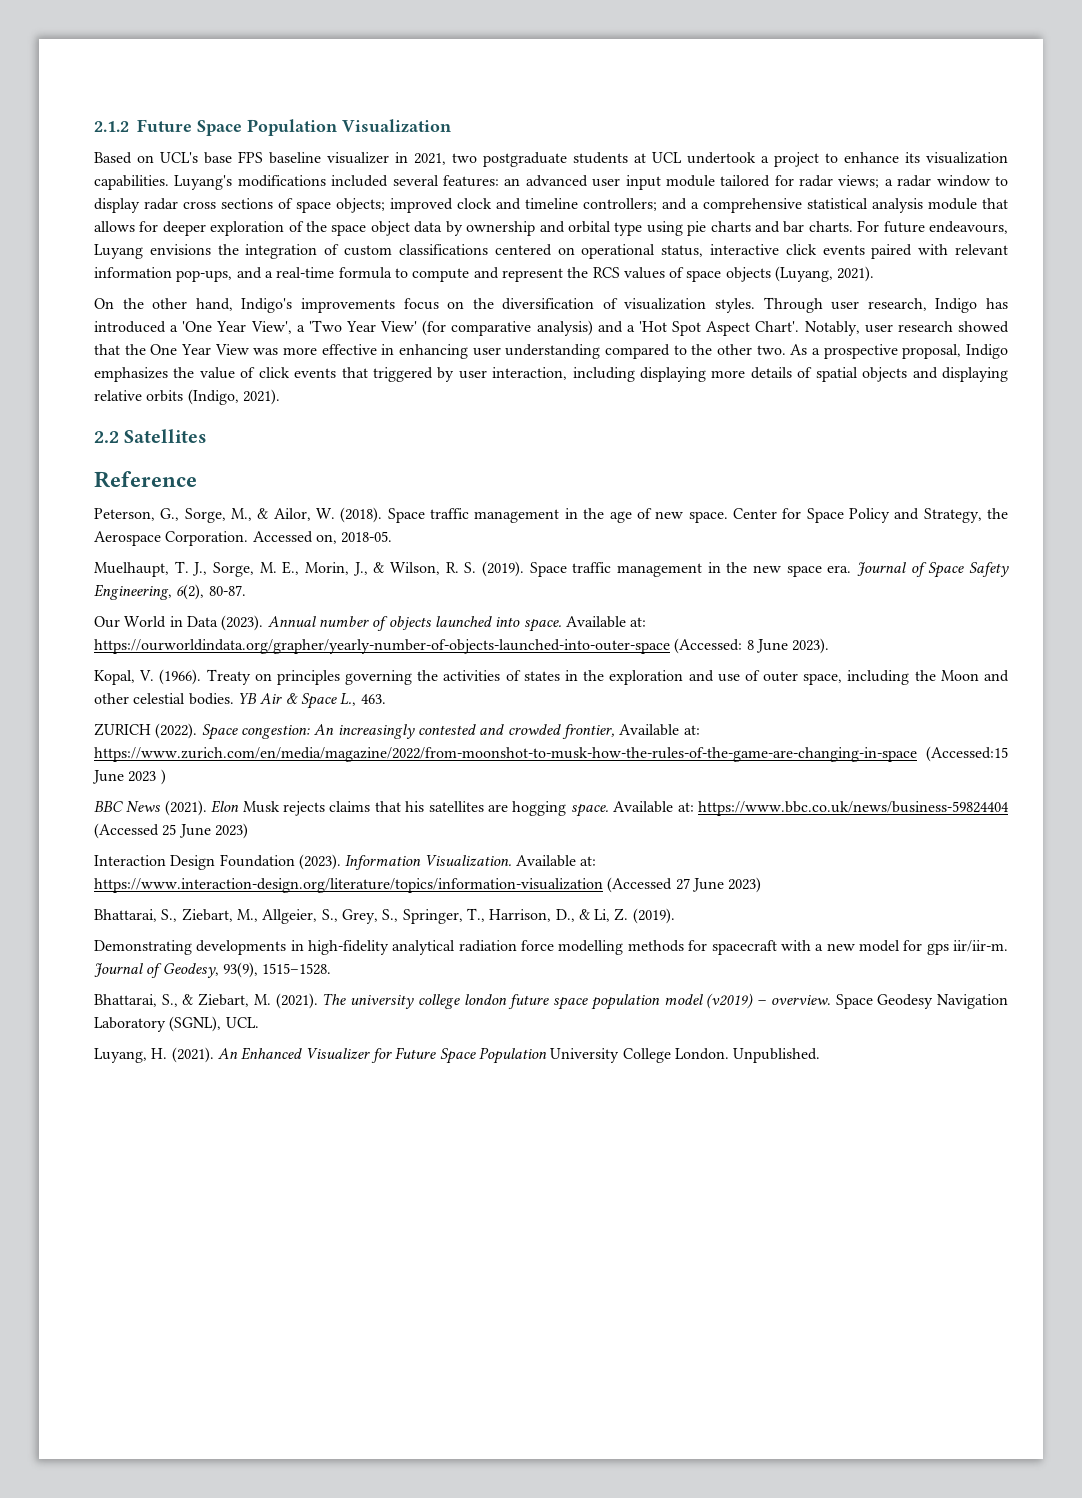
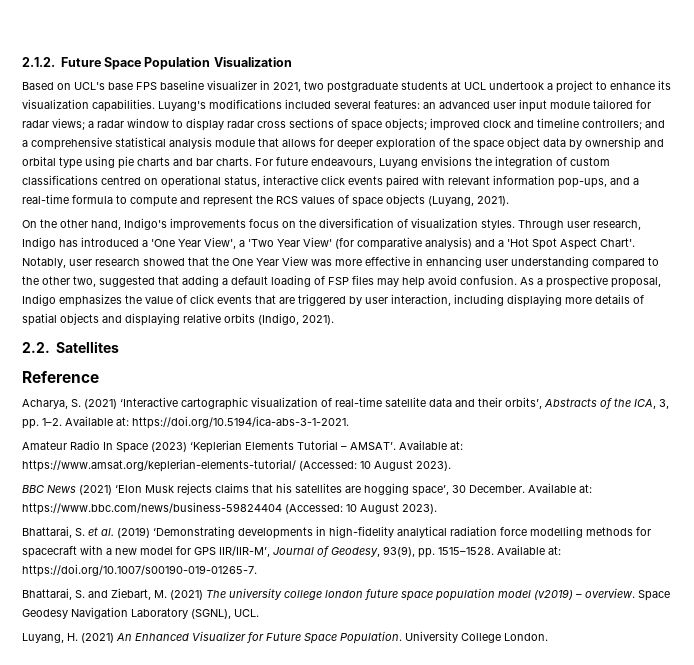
- 2.1.2 Future Space Population Visualization
+ 2.1.2. Future Space Population Visualization
- For future endeavours, Luyang envisions the integration of custom classifications centered on operational status, interactive click events paired with relevant information pop-ups, and a real-time formula to compute and represent the RCS values of space objects (Luyang, 2021).
+ For future endeavours, Luyang envisions the integration of custom classifications centred on operational status, interactive click events paired with relevant information pop-ups, and a real-time formula to compute and represent the RCS values of space objects (Luyang, 2021).
- Notably, user research showed that the One Year View was more effective in enhancing user understanding compared to the other two.
+ Notably, user research showed that the One Year View was more effective in enhancing user understanding compared to the other two, suggested that adding a default loading of FSP files may help avoid confusion.
- As a prospective proposal, Indigo emphasizes the value of click events that triggered by user interaction, including displaying more details of spatial objects and displaying relative orbits (Indigo, 2021).
+ As a prospective proposal, Indigo emphasizes the value of click events that are triggered by user interaction, including displaying more details of spatial objects and displaying relative orbits (Indigo, 2021).
- 2.2 Satellites
+ 2.2. Satellites
- Peterson, G., Sorge, M., & Ailor, W. (2018). Space traffic management in the age of new space. Center for Space Policy and Strategy, the Aerospace Corporation. Accessed on, 2018-05.
- Muelhaupt, T. J., Sorge, M. E., Morin, J., & Wilson, R. S. (2019). Space traffic management in the new space era. Journal of Space Safety Engineering, 6(2), 80-87.
- Our World in Data (2023). Annual number of objects launched into space. Available at: https://ourworldindata.org/grapher/yearly-number-of-objects-launched-into-outer-space (Accessed: 8 June 2023).
- Kopal, V. (1966). Treaty on principles governing the activities of states in the exploration and use of outer space, including the Moon and other celestial bodies. YB Air & Space L., 463.
- ZURICH (2022). Space congestion: An increasingly contested and crowded frontier, Available at: https://www.zurich.com/en/media/magazine/2022/from-moonshot-to-musk-how-the-rules-of-the-game-are-changing-in-space (Accessed:15 June 2023 )
+ Acharya, S. (2021) ‘Interactive cartographic visualization of real-time satellite data and their orbits’, Abstracts of the ICA, 3, pp. 1–2. Available at: https://doi.org/10.5194/ica-abs-3-1-2021.
+ Amateur Radio In Space (2023) ‘Keplerian Elements Tutorial – AMSAT’. Available at: https://www.amsat.org/keplerian-elements-tutorial/ (Accessed: 10 August 2023).
- BBC News (2021). Elon Musk rejects claims that his satellites are hogging space. Available at: https://www.bbc.co.uk/news/business-59824404 (Accessed 25 June 2023)
- Interaction Design Foundation (2023). Information Visualization. Available at: https://www.interaction-design.org/literature/topics/information-visualization (Accessed 27 June 2023)
- Bhattarai, S., Ziebart, M., Allgeier, S., Grey, S., Springer, T., Harrison, D., & Li, Z. (2019).
- Demonstrating developments in high-fidelity analytical radiation force modelling methods for spacecraft with a new model for gps iir/iir-m. Journal of Geodesy, 93(9), 1515–1528.
- Bhattarai, S., & Ziebart, M. (2021). The university college london future space population model (v2019) – overview.
+ BBC News (2021) ‘Elon Musk rejects claims that his satellites are hogging space’, 30 December. Available at: https://www.bbc.com/news/business-59824404 (Accessed: 10 August 2023).
+ Bhattarai, S. et al. (2019) ‘Demonstrating developments in high-fidelity analytical radiation force modelling methods for spacecraft with a new model for GPS IIR/IIR-M’, Journal of Geodesy, 93(9), pp. 1515–1528. Available at: https://doi.org/10.1007/s00190-019-01265-7.
+ Bhattarai, S. and Ziebart, M. (2021) The university college london future space population model (v2019) – overview.
- Luyang, H. (2021). An Enhanced Visualizer for Future Space Population University College London. Unpublished.
+ Luyang, H. (2021) An Enhanced Visualizer for Future Space Population. University College London.

